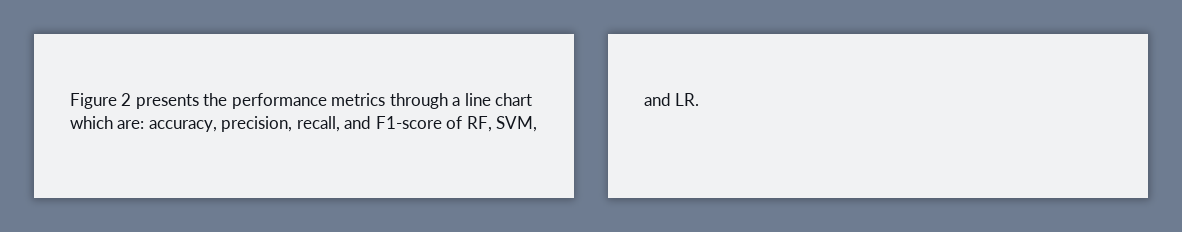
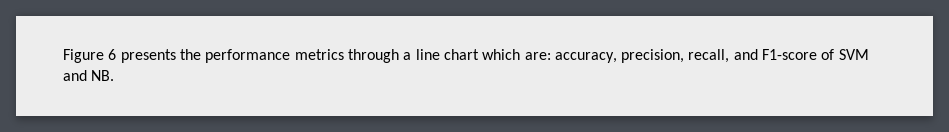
- Figure 2 presents the performance metrics through a line chart which are: accuracy, precision, recall, and F1-score of RF, SVM, and LR.
+ Figure 6 presents the performance metrics through a line chart which are: accuracy, precision, recall, and F1-score of SVM and NB.

